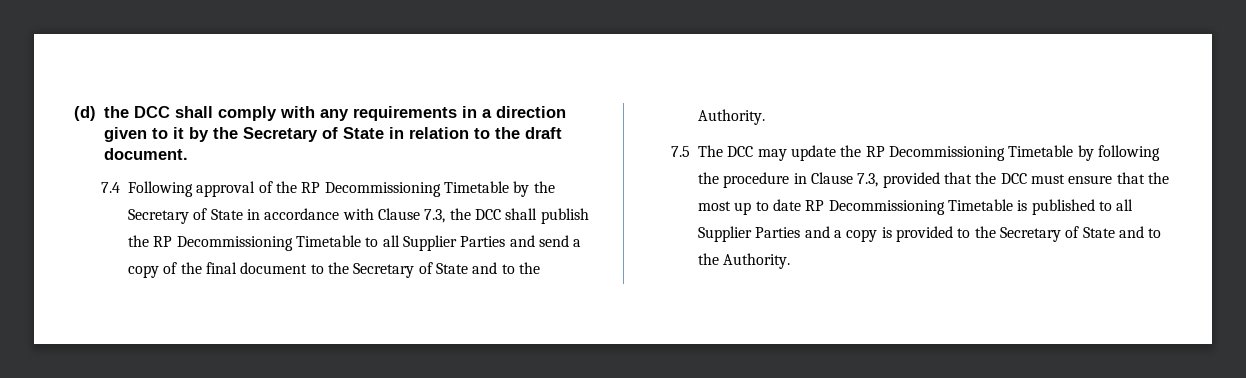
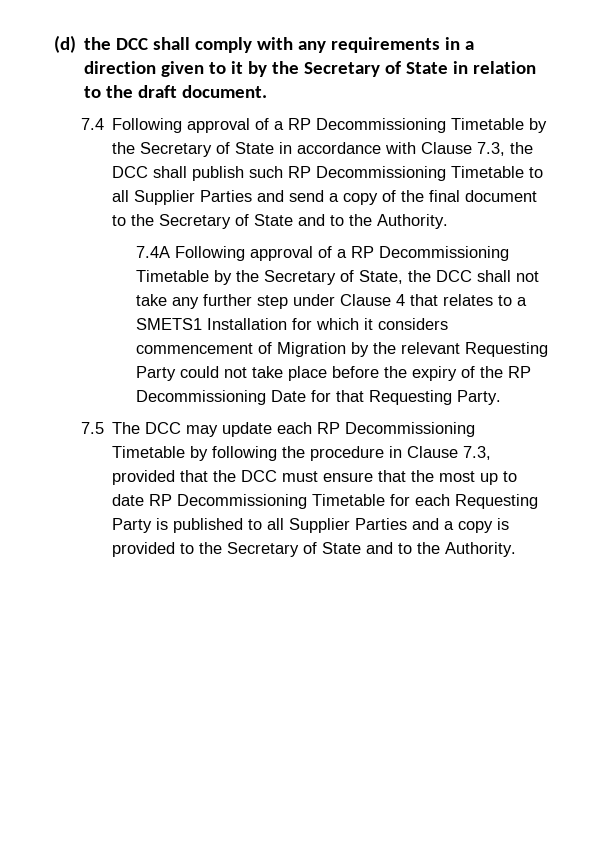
- 7.4 Following approval of the RP Decommissioning Timetable by the Secretary of State in accordance with Clause 7.3, the DCC shall publish the RP Decommissioning Timetable to all Supplier Parties and send a copy of the final document to the Secretary of State and to the Authority.
+ 7.4 Following approval of a RP Decommissioning Timetable by the Secretary of State in accordance with Clause 7.3, the DCC shall publish such RP Decommissioning Timetable to all Supplier Parties and send a copy of the final document to the Secretary of State and to the Authority.
+ 7.4A Following approval of a RP Decommissioning Timetable by the Secretary of State, the DCC shall not take any further step under Clause 4 that relates to a SMETS1 Installation for which it considers commencement of Migration by the relevant Requesting Party could not take place before the expiry of the RP Decommissioning Date for that Requesting Party.
- 7.5 The DCC may update the RP Decommissioning Timetable by following the procedure in Clause 7.3, provided that the DCC must ensure that the most up to date RP Decommissioning Timetable is published to all Supplier Parties and a copy is provided to the Secretary of State and to the Authority.
+ 7.5 The DCC may update each RP Decommissioning Timetable by following the procedure in Clause 7.3, provided that the DCC must ensure that the most up to date RP Decommissioning Timetable for each Requesting Party is published to all Supplier Parties and a copy is provided to the Secretary of State and to the Authority.

